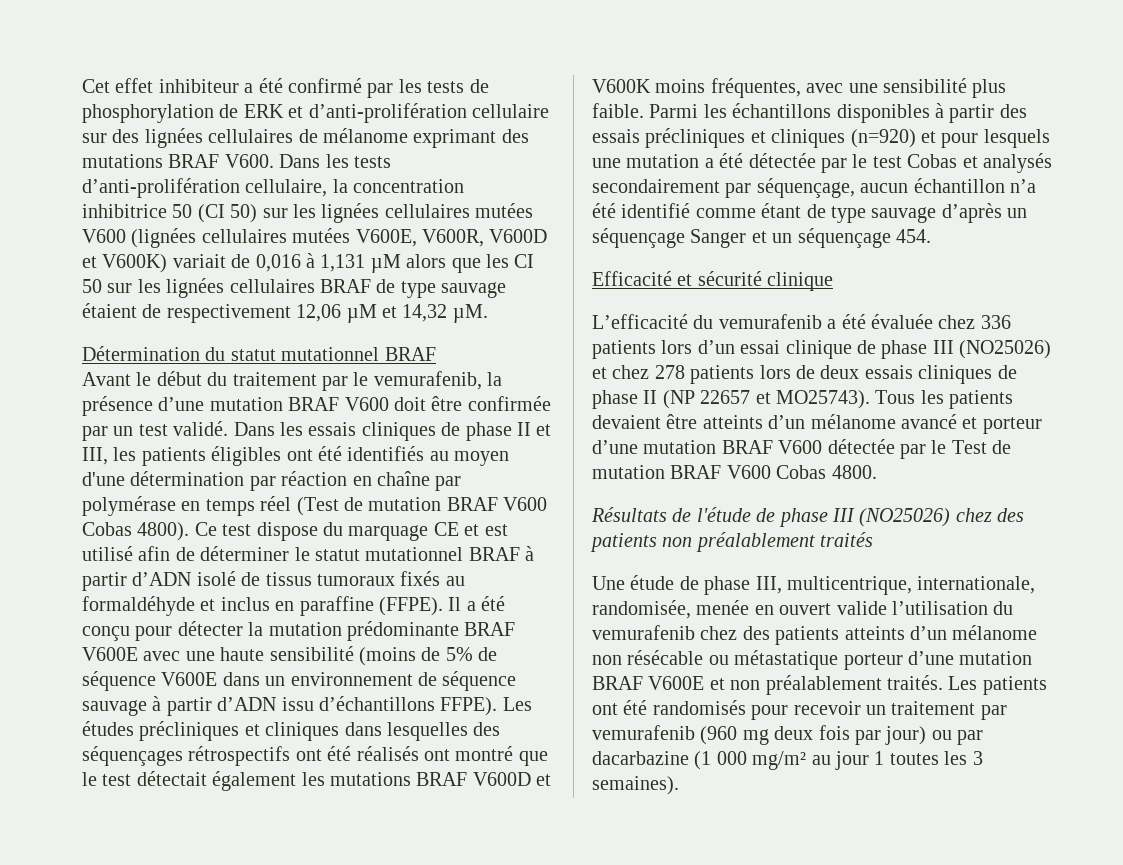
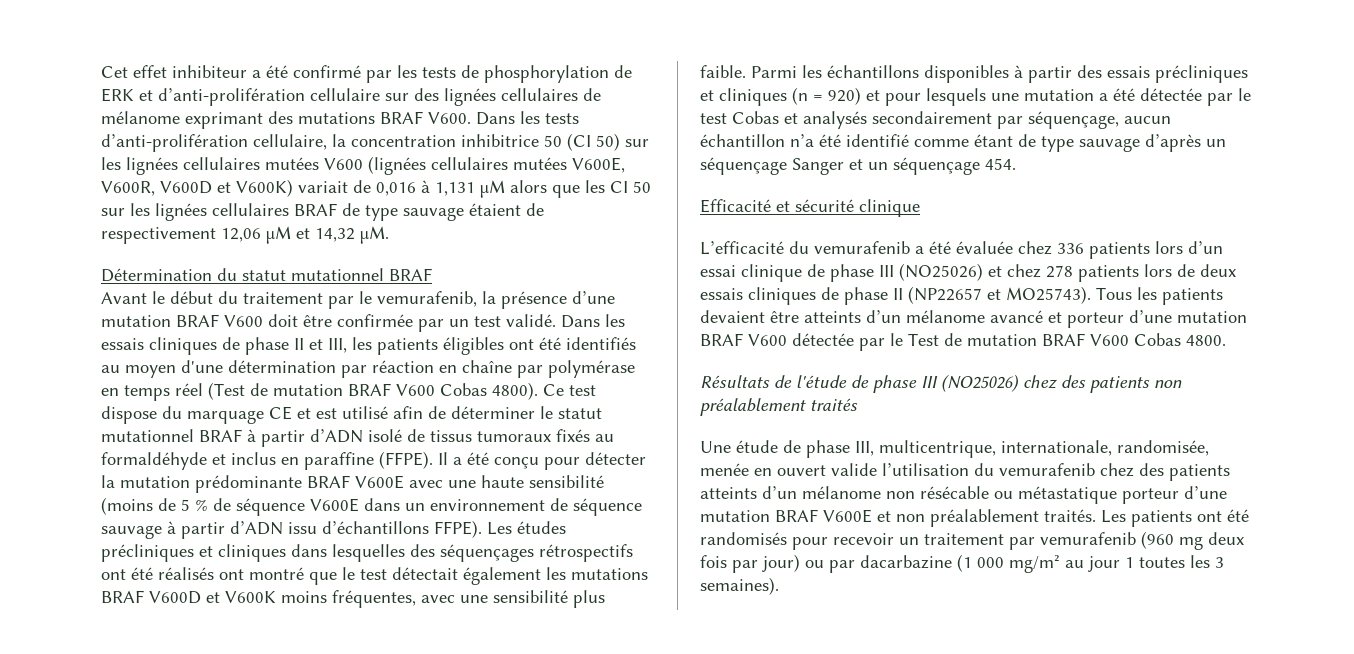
- Il a été conçu pour détecter la mutation prédominante BRAF V600E avec une haute sensibilité (moins de 5% de séquence V600E dans un environnement de séquence sauvage à partir d’ADN issu d’échantillons FFPE).
+ Il a été conçu pour détecter la mutation prédominante BRAF V600E avec une haute sensibilité (moins de 5 % de séquence V600E dans un environnement de séquence sauvage à partir d’ADN issu d’échantillons FFPE).
- Parmi les échantillons disponibles à partir des essais précliniques et cliniques (n=920) et pour lesquels une mutation a été détectée par le test Cobas et analysés secondairement par séquençage, aucun échantillon n’a été identifié comme étant de type sauvage d’après un séquençage Sanger et un séquençage 454.
+ Parmi les échantillons disponibles à partir des essais précliniques et cliniques (n = 920) et pour lesquels une mutation a été détectée par le test Cobas et analysés secondairement par séquençage, aucun échantillon n’a été identifié comme étant de type sauvage d’après un séquençage Sanger et un séquençage 454.
- L’efficacité du vemurafenib a été évaluée chez 336 patients lors d’un essai clinique de phase III (NO25026) et chez 278 patients lors de deux essais cliniques de phase II (NP 22657 et MO25743).
+ L’efficacité du vemurafenib a été évaluée chez 336 patients lors d’un essai clinique de phase III (NO25026) et chez 278 patients lors de deux essais cliniques de phase II (NP22657 et MO25743).

